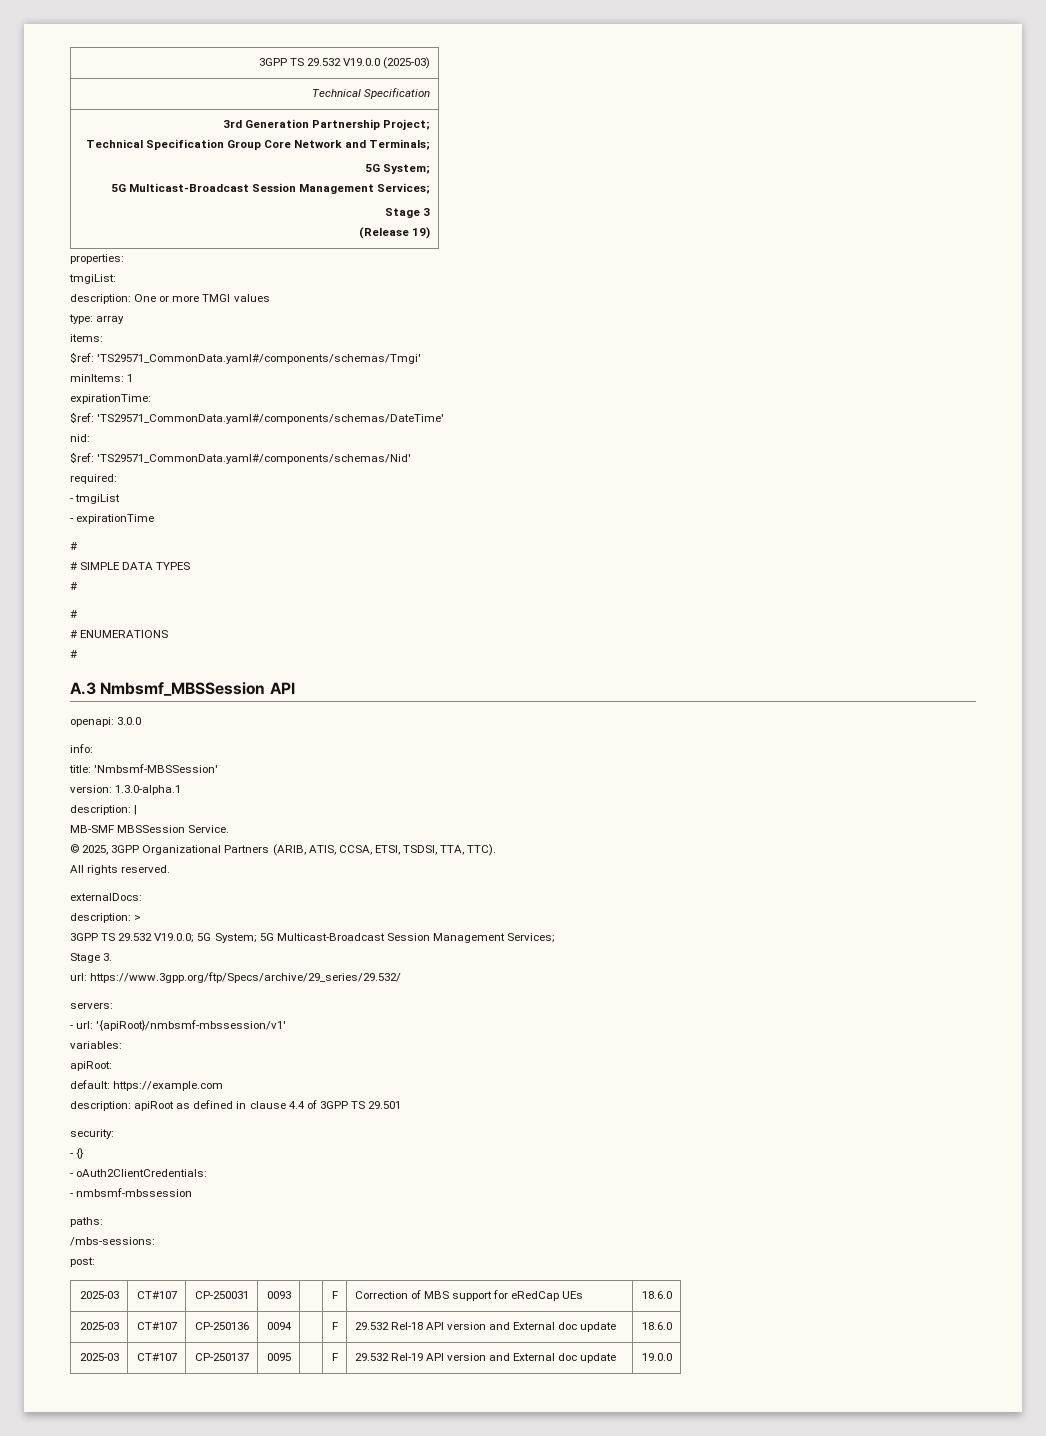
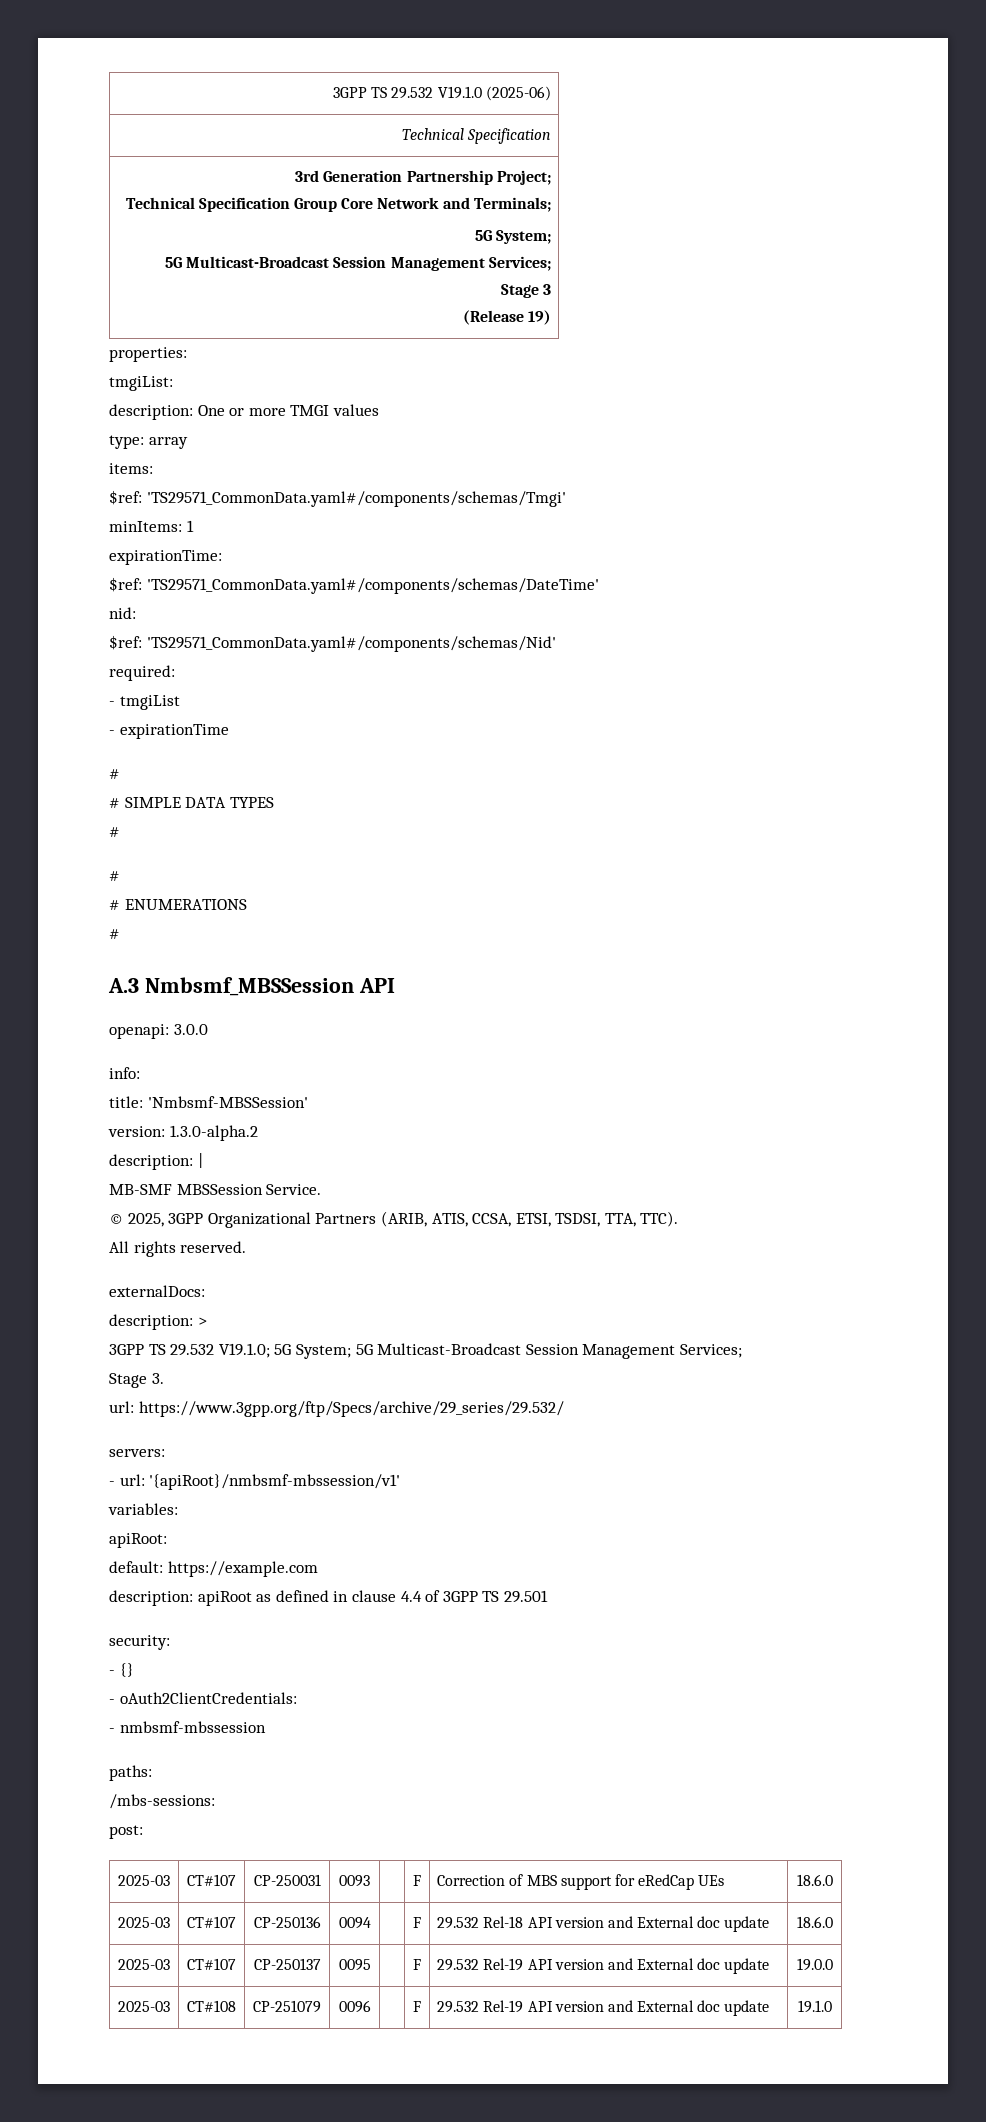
- 3GPP TS 29.532 V19.0.0 (2025-03)
+ 3GPP TS 29.532 V19.1.0 (2025-06)
- version: 1.3.0-alpha.1
+ version: 1.3.0-alpha.2
- 3GPP TS 29.532 V19.0.0; 5G System; 5G Multicast-Broadcast Session Management Services;
+ 3GPP TS 29.532 V19.1.0; 5G System; 5G Multicast-Broadcast Session Management Services;
+ 2025-03 | CT#108 | CP-251079 | 0096 | | F | 29.532 Rel-19 API version and External doc update | 19.1.0

